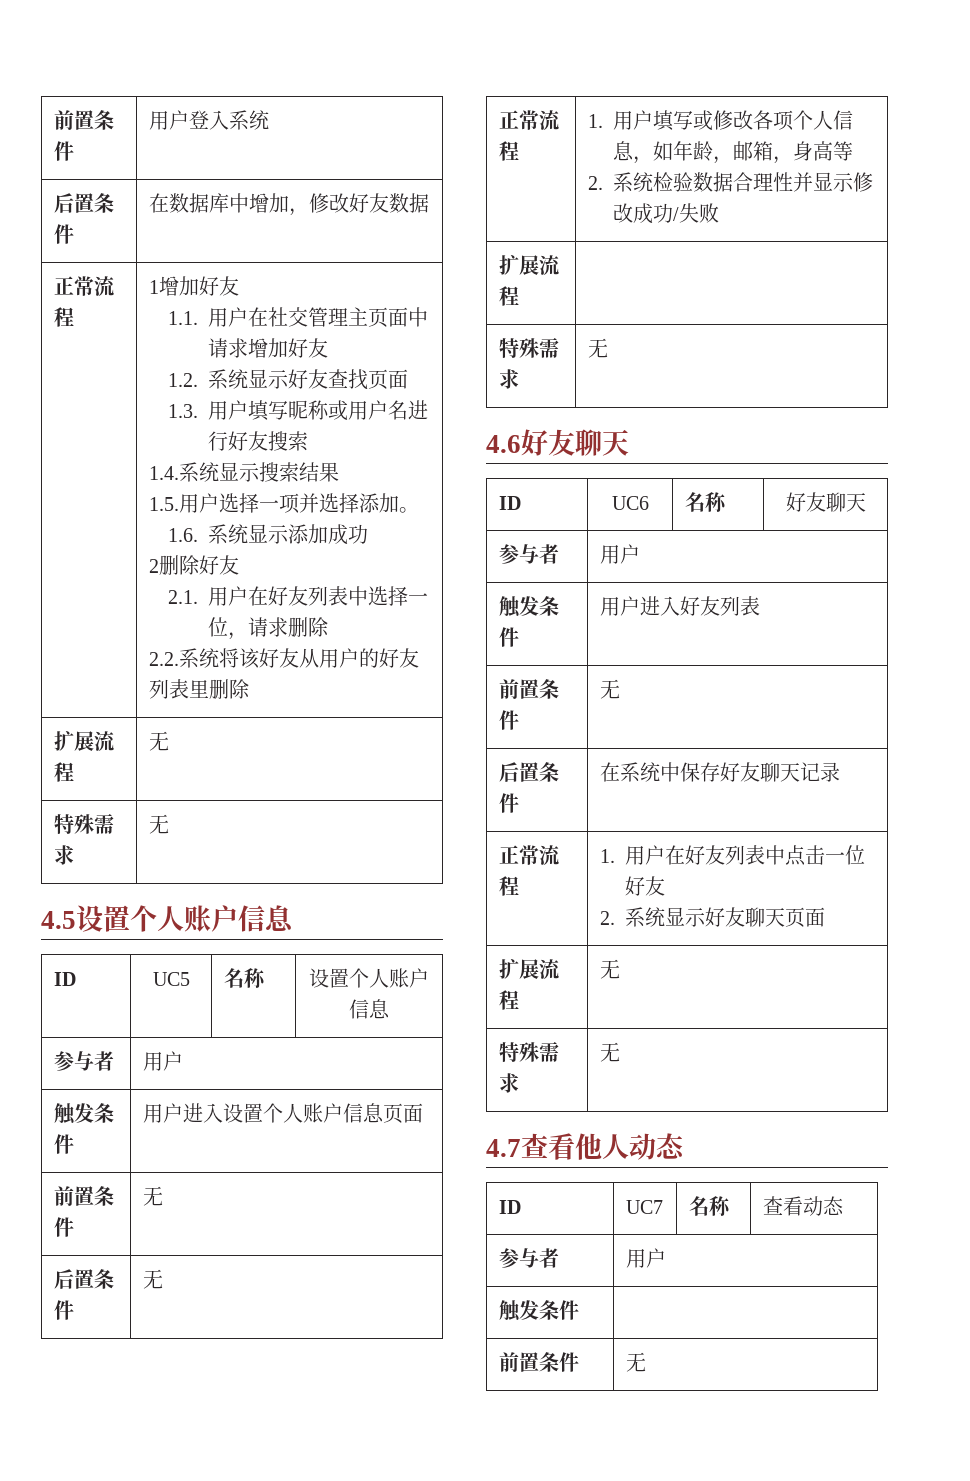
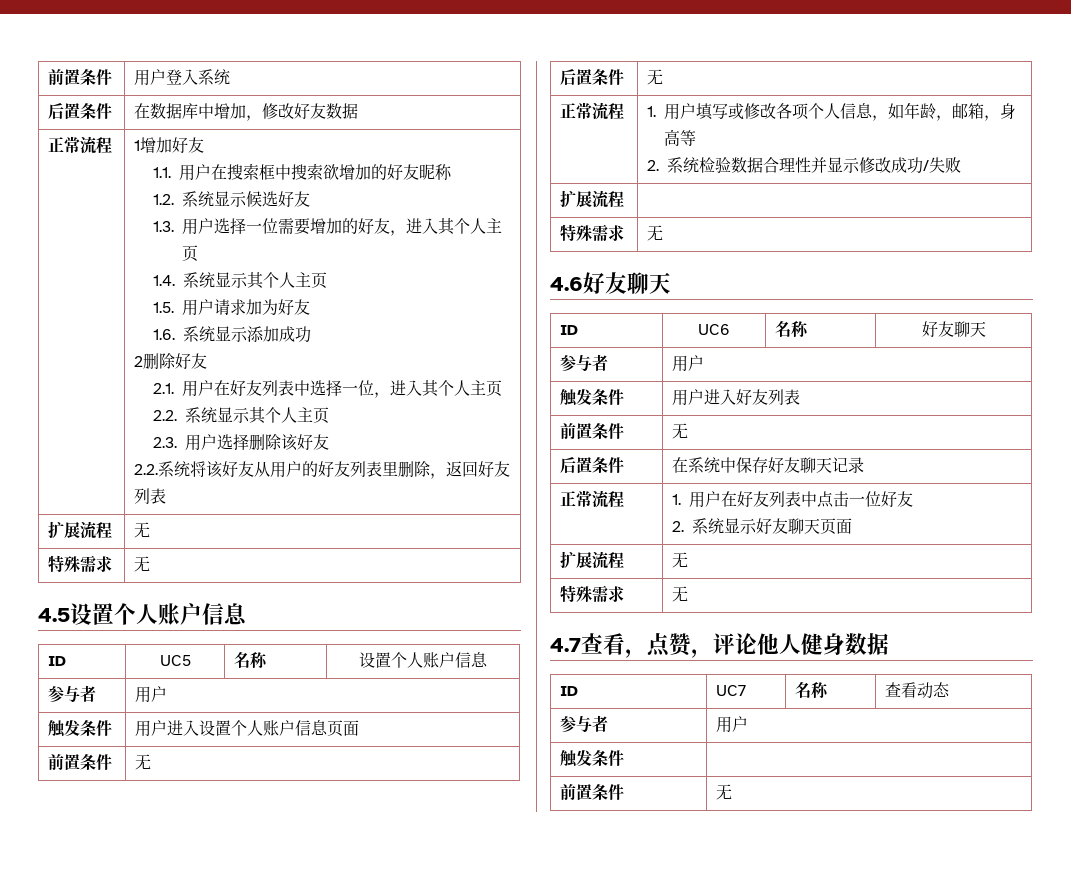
- 1.1.用户在社交管理主页面中请求增加好友
+ 1.1.用户在搜索框中搜索欲增加的好友昵称
- 1.2.系统显示好友查找页面
+ 1.2.系统显示候选好友
- 1.3.用户填写昵称或用户名进行好友搜索
- 1.4.系统显示搜索结果
- 1.5.用户选择一项并选择添加。
+ 1.3.用户选择一位需要增加的好友，进入其个人主页
+ 1.4.系统显示其个人主页
+ 1.5.用户请求加为好友
- 2.1.用户在好友列表中选择一位，请求删除
+ 2.1.用户在好友列表中选择一位，进入其个人主页
+ 2.2.系统显示其个人主页
+ 2.3.用户选择删除该好友
- 2.2.系统将该好友从用户的好友列表里删除
+ 2.2.系统将该好友从用户的好友列表里删除，返回好友列表
- 4.7查看他人动态
+ 4.7查看，点赞，评论他人健身数据

